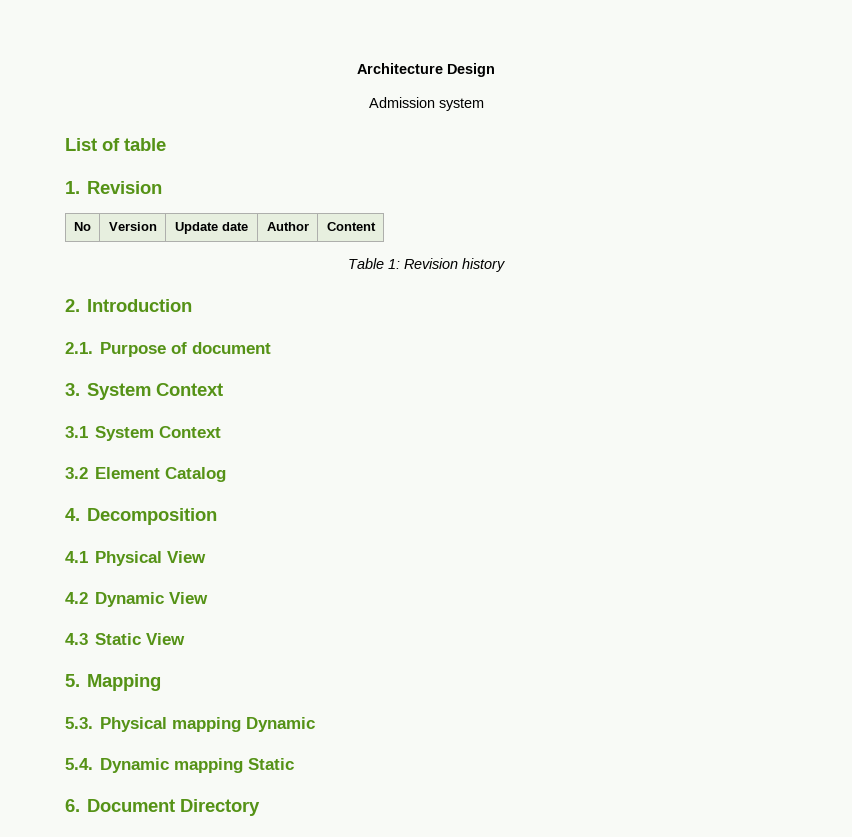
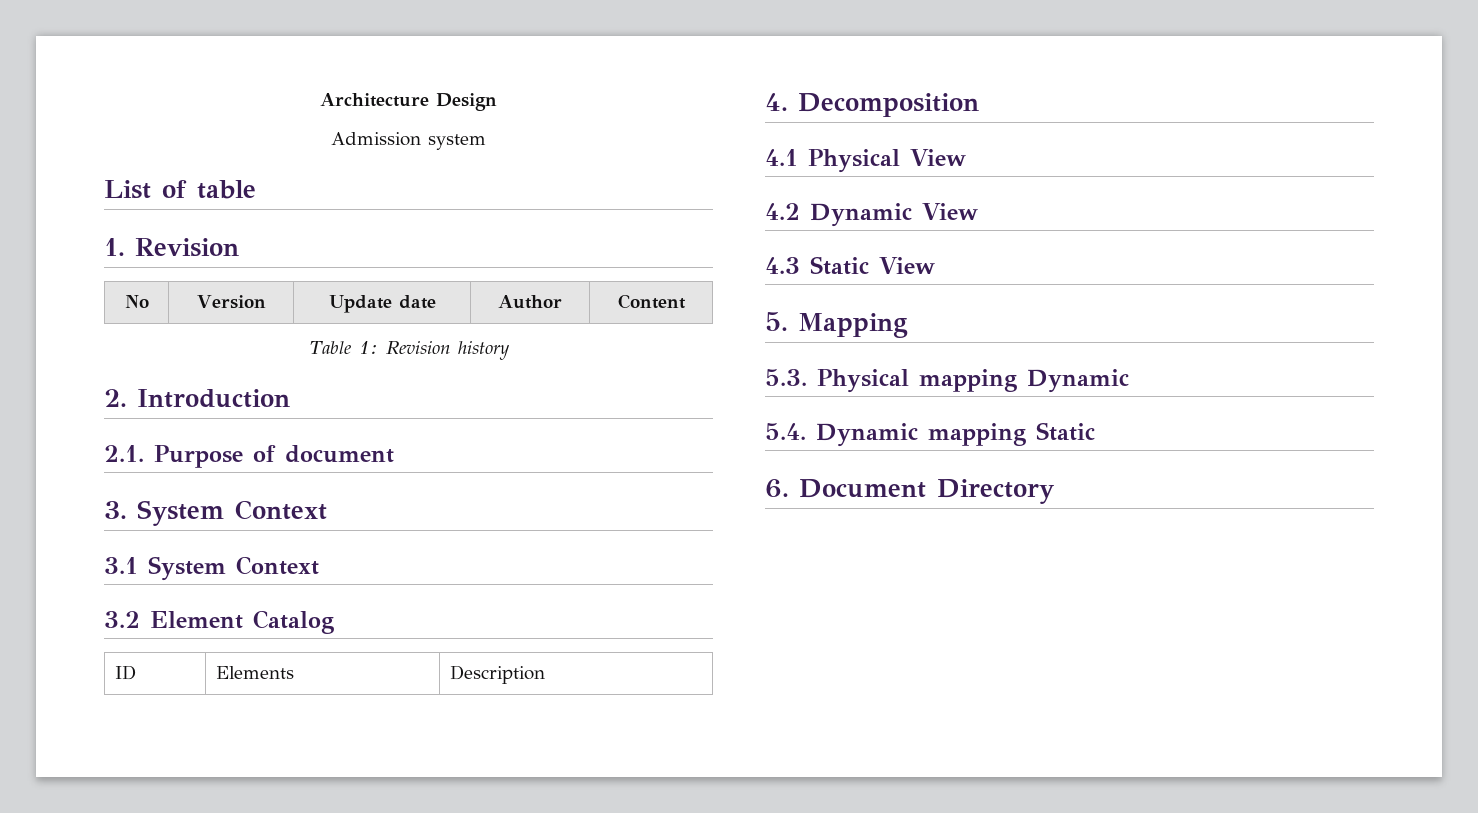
+ ID | Elements | Description

